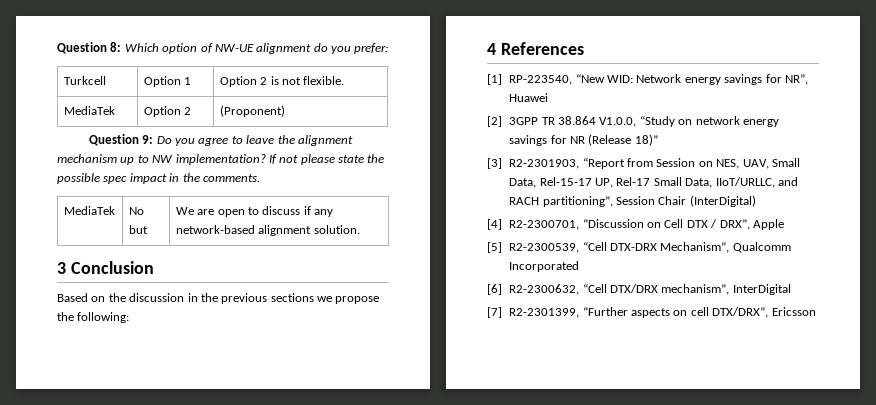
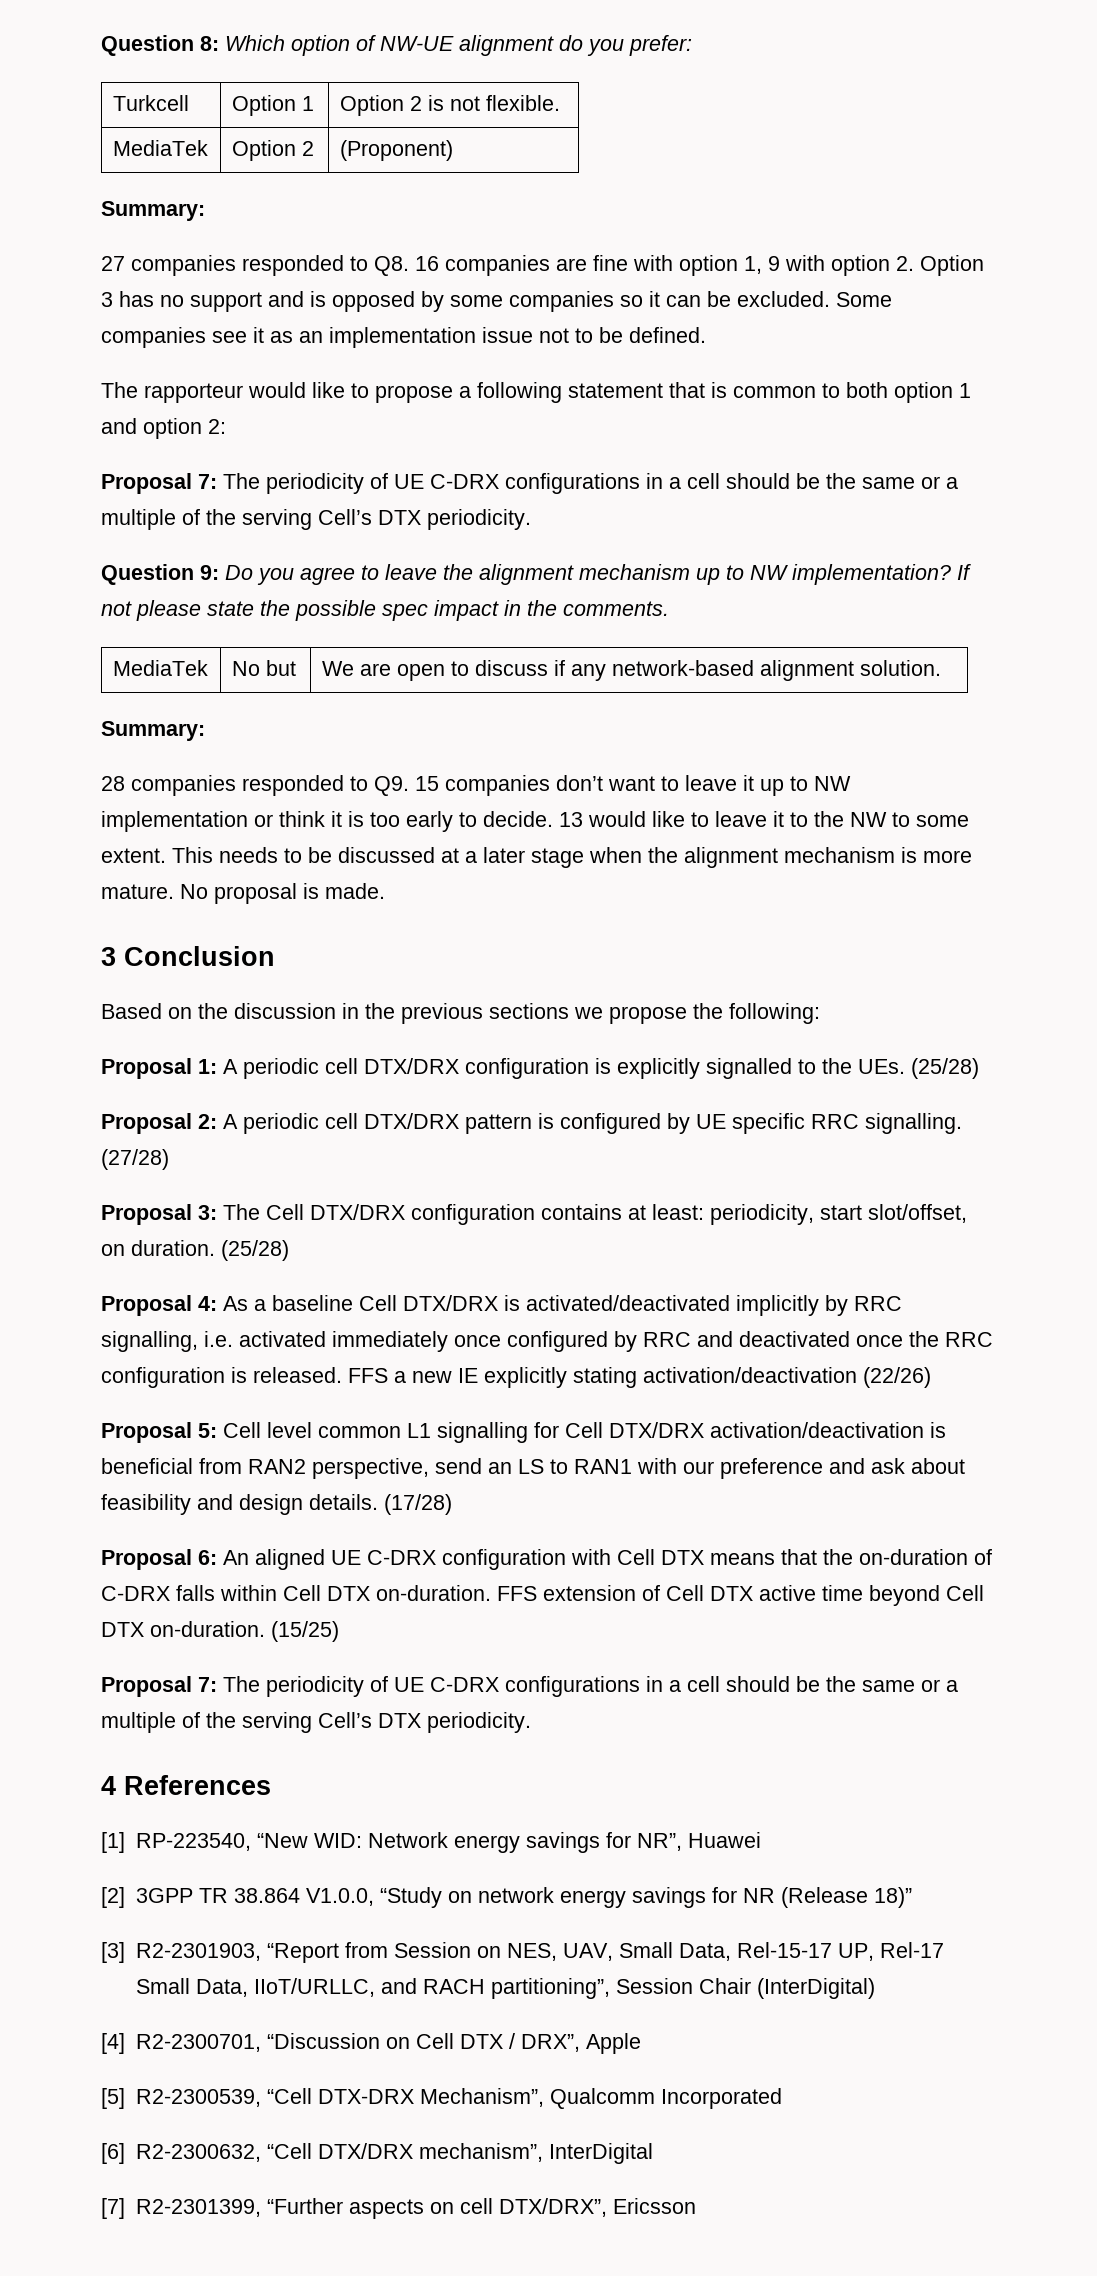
  MediaTek | Option 2 | (Proponent)
+ Summary:
+ 27 companies responded to Q8. 16 companies are fine with option 1, 9 with option 2. Option 3 has no support and is opposed by some companies so it can be excluded. Some companies see it as an implementation issue not to be defined.
+ The rapporteur would like to propose a following statement that is common to both option 1 and option 2:
+ Proposal 7: The periodicity of UE C-DRX configurations in a cell should be the same or a multiple of the serving Cell’s DTX periodicity.
  MediaTek | No but | We are open to discuss if any network-based alignment solution.
+ Summary:
+ 28 companies responded to Q9. 15 companies don’t want to leave it up to NW implementation or think it is too early to decide. 13 would like to leave it to the NW to some extent. This needs to be discussed at a later stage when the alignment mechanism is more mature. No proposal is made.
+ Proposal 1: A periodic cell DTX/DRX configuration is explicitly signalled to the UEs. (25/28)
+ Proposal 2: A periodic cell DTX/DRX pattern is configured by UE specific RRC signalling. (27/28)
+ Proposal 3: The Cell DTX/DRX configuration contains at least: periodicity, start slot/offset, on duration. (25/28)
+ Proposal 4: As a baseline Cell DTX/DRX is activated/deactivated implicitly by RRC signalling, i.e. activated immediately once configured by RRC and deactivated once the RRC configuration is released. FFS a new IE explicitly stating activation/deactivation (22/26)
+ Proposal 5: Cell level common L1 signalling for Cell DTX/DRX activation/deactivation is beneficial from RAN2 perspective, send an LS to RAN1 with our preference and ask about feasibility and design details. (17/28)
+ Proposal 6: An aligned UE C-DRX configuration with Cell DTX means that the on-duration of C-DRX falls within Cell DTX on-duration. FFS extension of Cell DTX active time beyond Cell DTX on-duration. (15/25)
+ Proposal 7: The periodicity of UE C-DRX configurations in a cell should be the same or a multiple of the serving Cell’s DTX periodicity.

